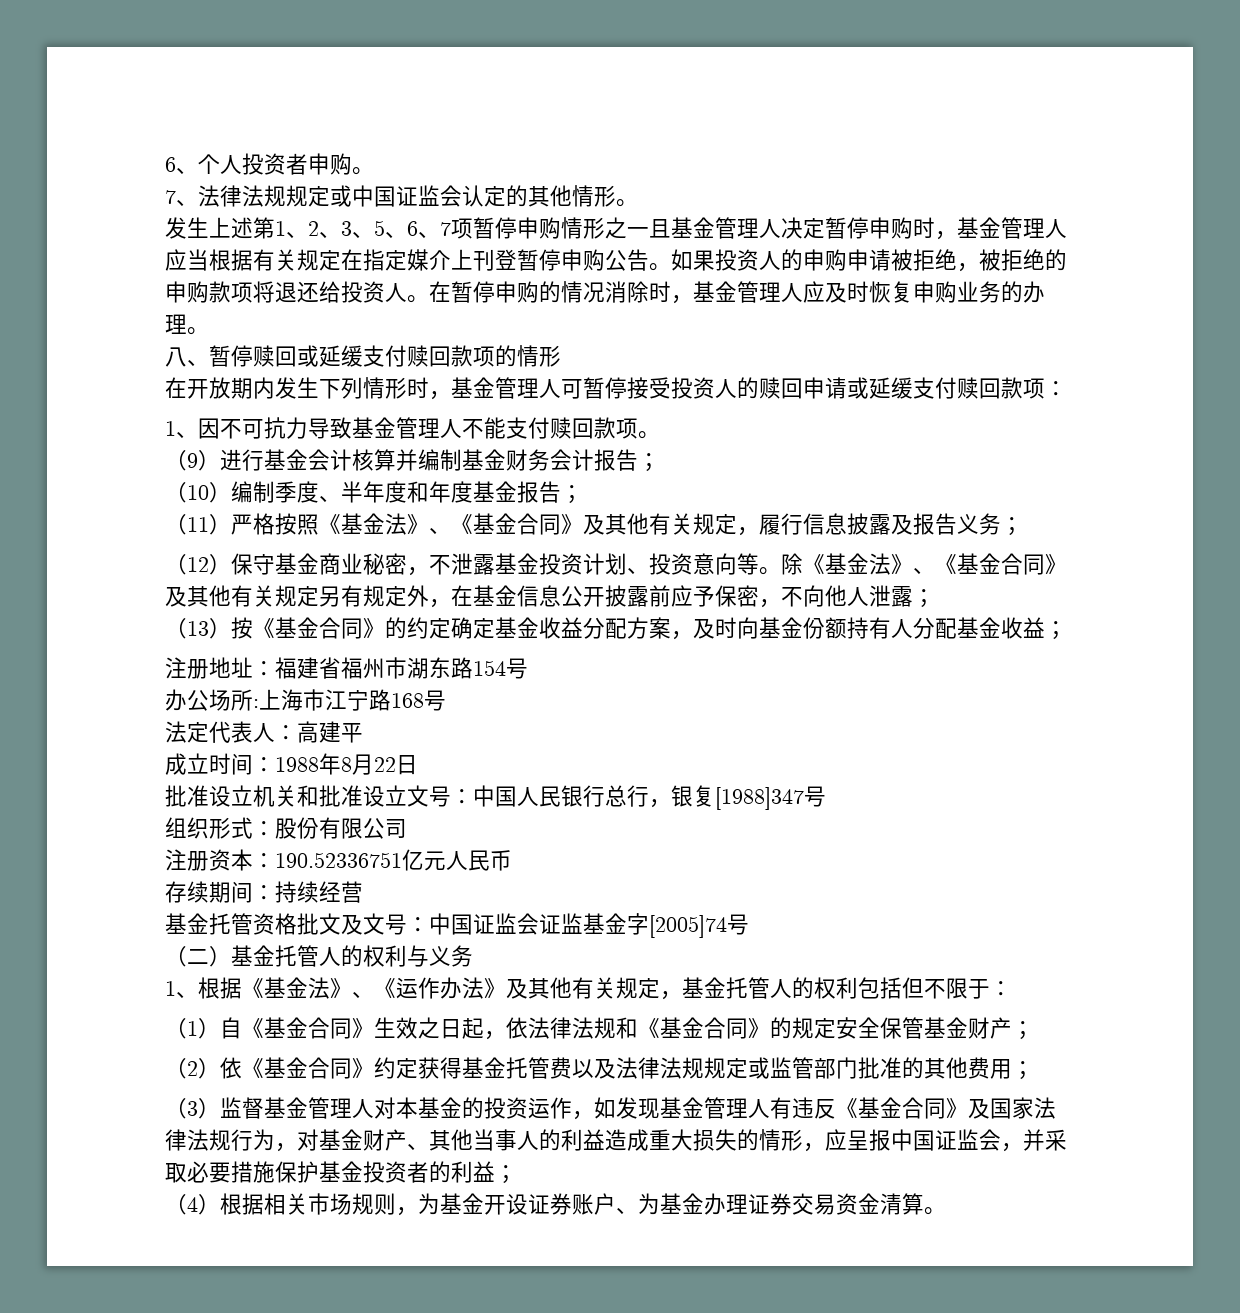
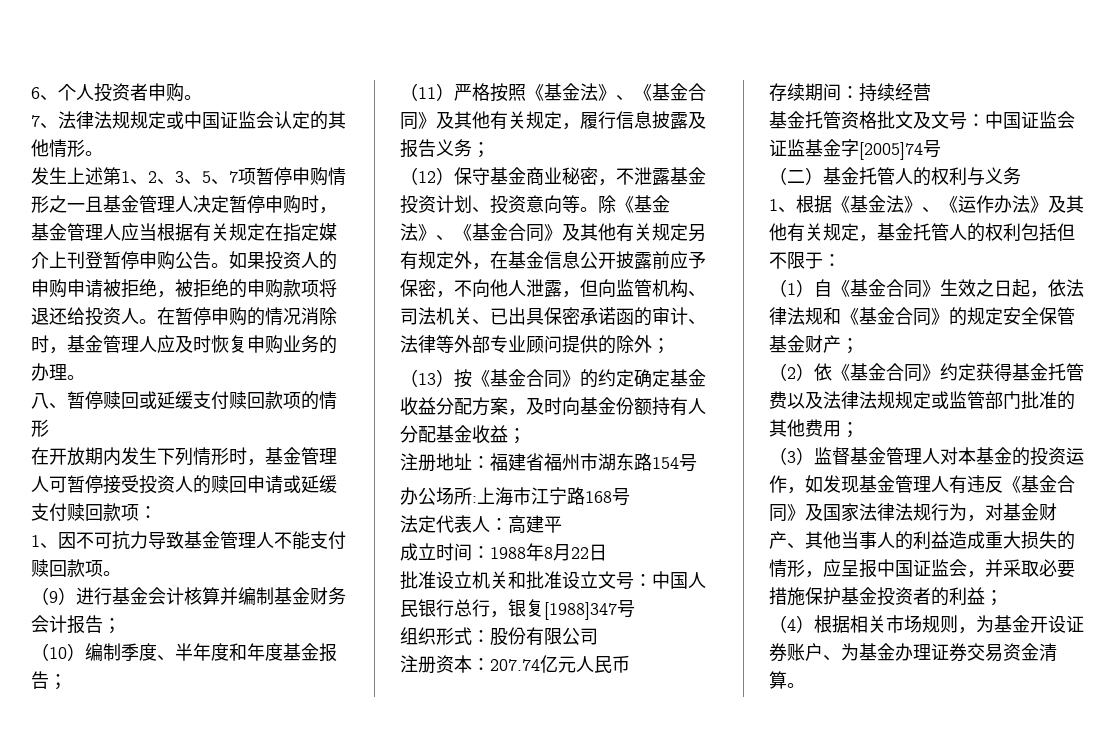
- 发生上述第1、2、3、5、6、7项暂停申购情形之一且基金管理人决定暂停申购时，基金管理人应当根据有关规定在指定媒介上刊登暂停申购公告。
+ 发生上述第1、2、3、5、7项暂停申购情形之一且基金管理人决定暂停申购时，基金管理人应当根据有关规定在指定媒介上刊登暂停申购公告。
- 除《基金法》、《基金合同》及其他有关规定另有规定外，在基金信息公开披露前应予保密，不向他人泄露；
+ 除《基金法》、《基金合同》及其他有关规定另有规定外，在基金信息公开披露前应予保密，不向他人泄露，但向监管机构、司法机关、已出具保密承诺函的审计、法律等外部专业顾问提供的除外；
- 注册资本：190.52336751亿元人民币
+ 注册资本：207.74亿元人民币

